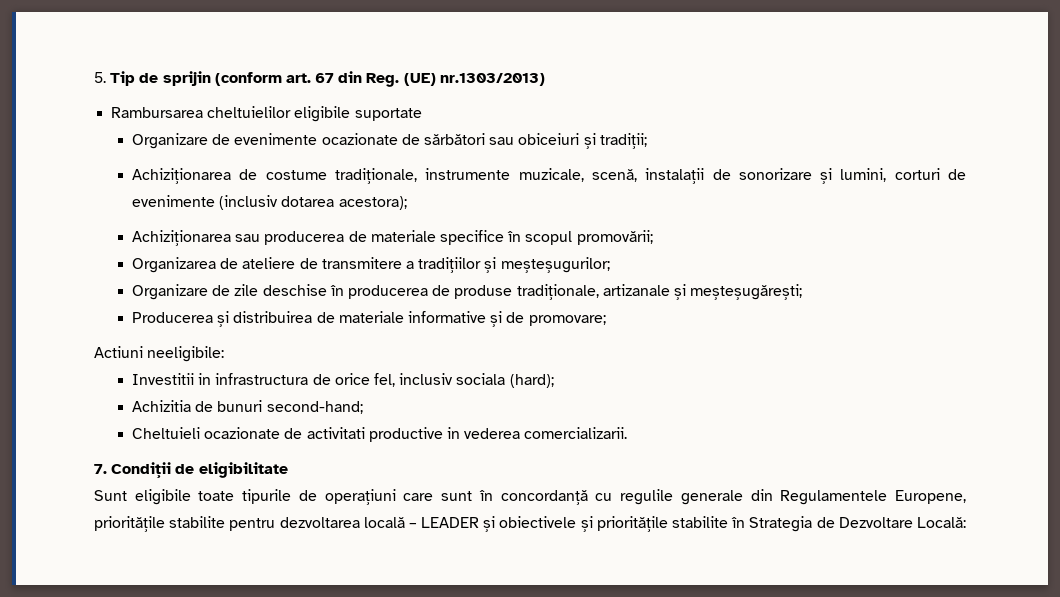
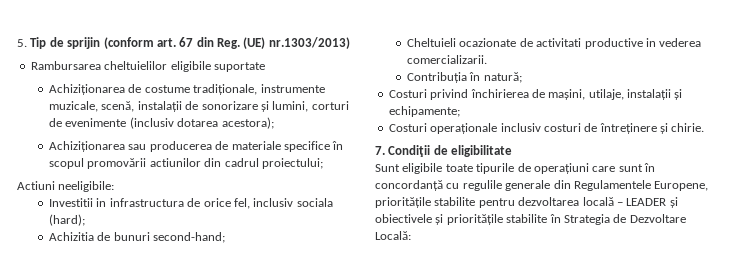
- Organizare de evenimente ocazionate de sărbători sau obiceiuri și tradiții;
- Achiziționarea sau producerea de materiale specifice în scopul promovării;
- Organizarea de ateliere de transmitere a tradițiilor și meșteșugurilor;
- Organizare de zile deschise în producerea de produse tradiționale, artizanale și meșteșugărești;
- Producerea și distribuirea de materiale informative și de promovare;
+ Achiziționarea sau producerea de materiale specifice în scopul promovării actiunilor din cadrul proiectului;
+ Contribuția în natură;
+ Costuri privind închirierea de mașini, utilaje, instalații și echipamente;
+ Costuri operaționale inclusiv costuri de întreținere și chirie.

